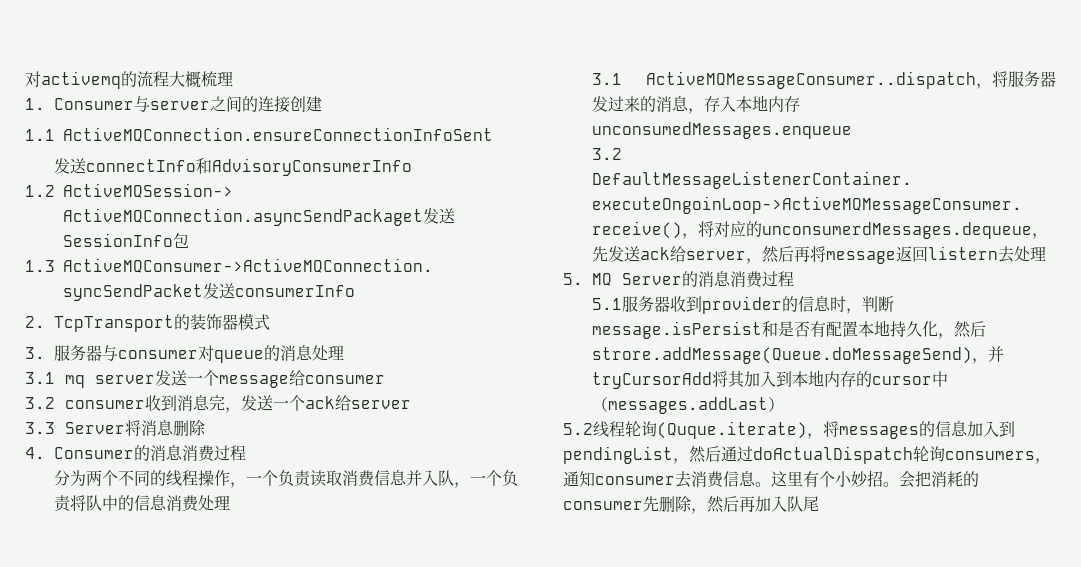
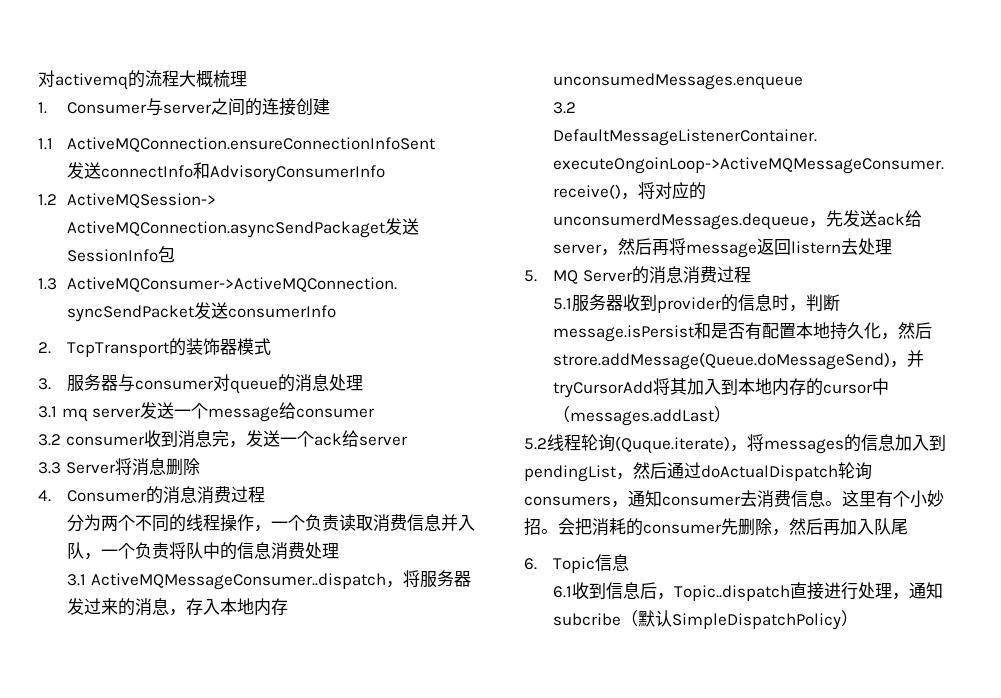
+ 6. Topic信息
+ 6.1收到信息后，Topic..dispatch直接进行处理，通知subcribe（默认SimpleDispatchPolicy）

